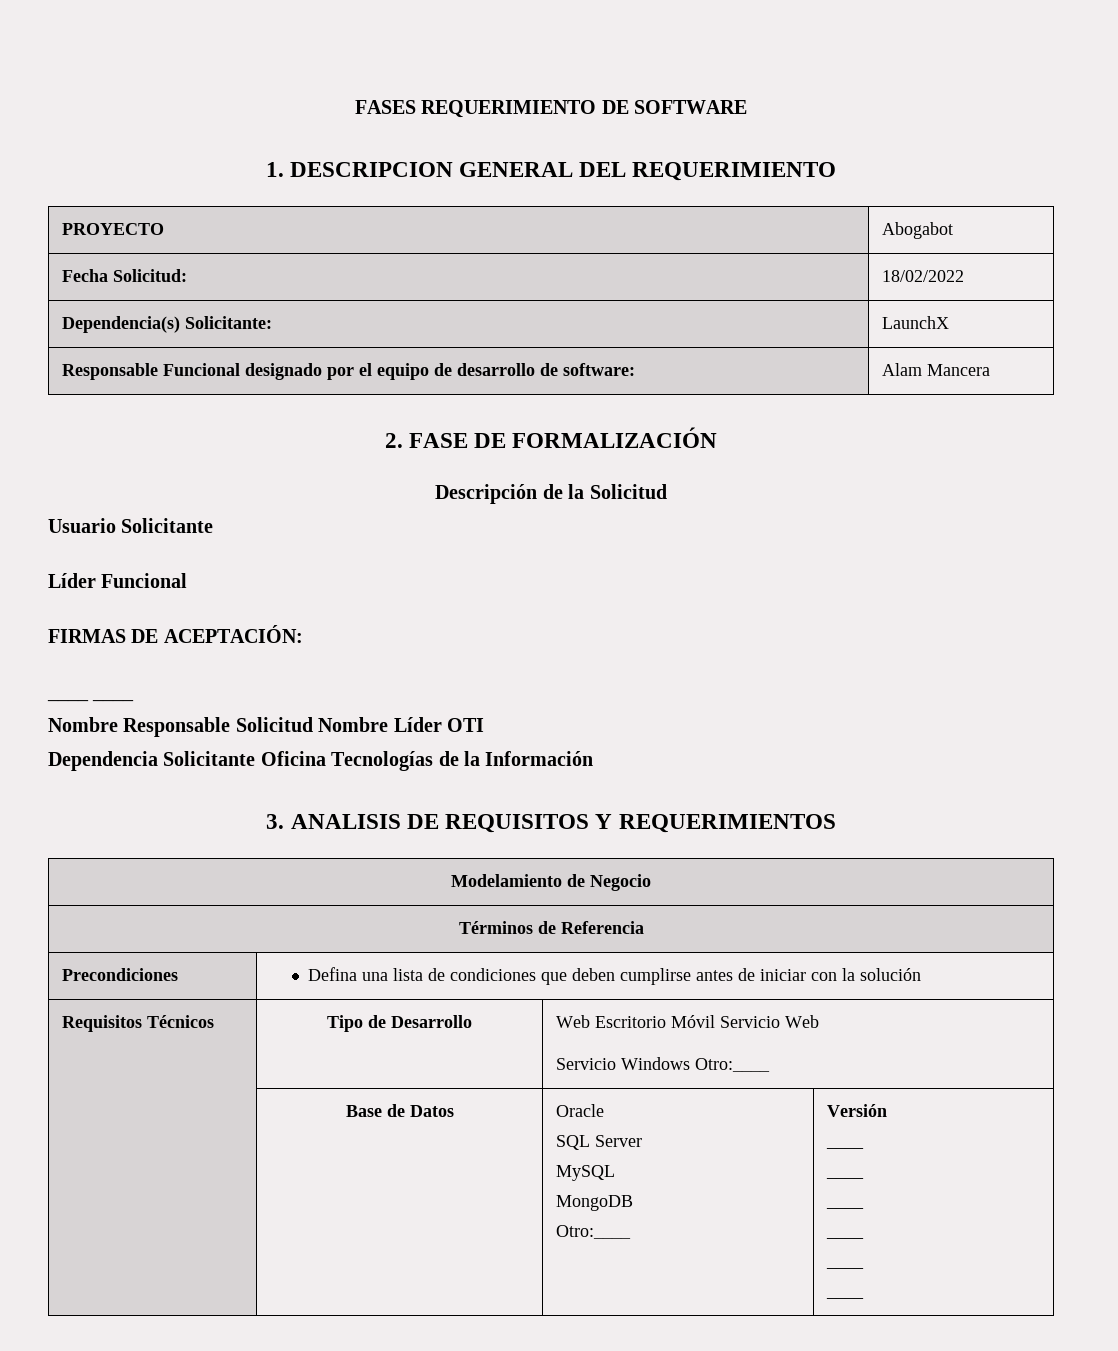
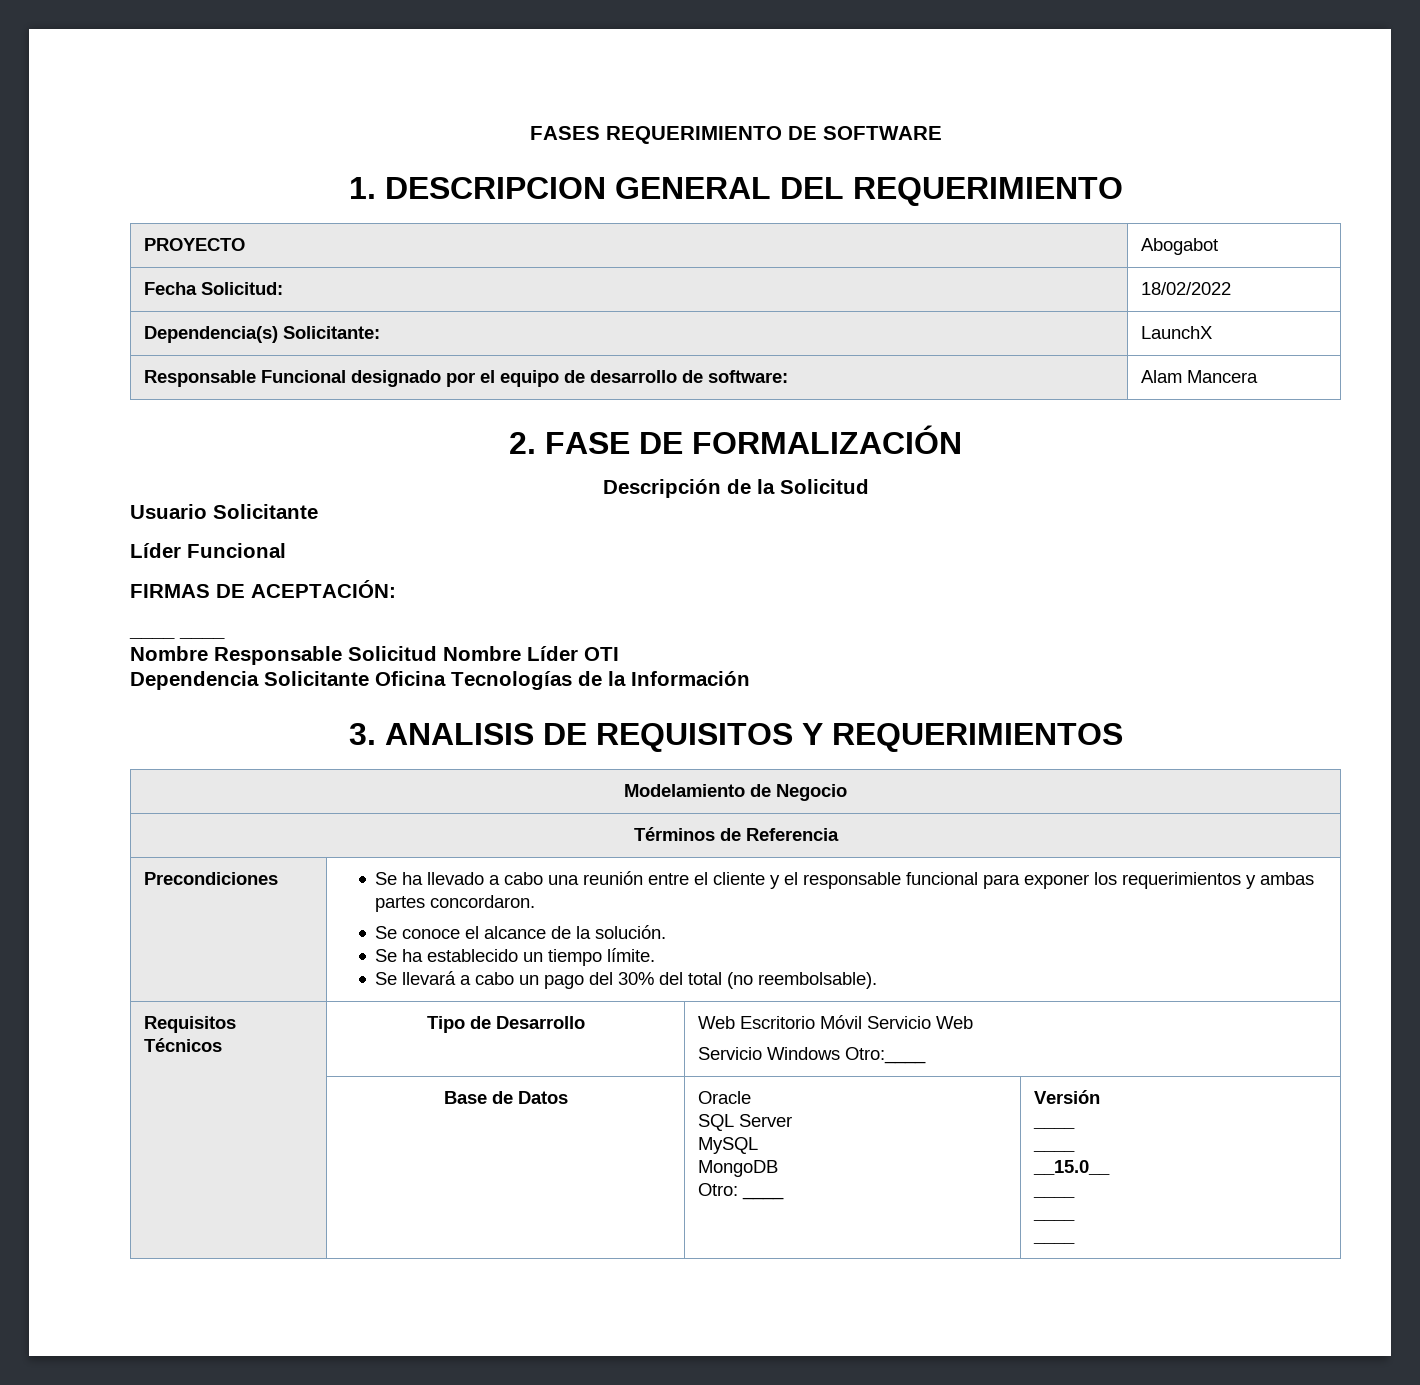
- Defina una lista de condiciones que deben cumplirse antes de iniciar con la solución
+ Se ha llevado a cabo una reunión entre el cliente y el responsable funcional para exponer los requerimientos y ambas partes concordaron.
+ Se conoce el alcance de la solución.
+ Se ha establecido un tiempo límite.
+ Se llevará a cabo un pago del 30% del total (no reembolsable).
  | Base de Datos | Oracle
  SQL Server
  MySQL
  MongoDB
- Otro:____ | Versión
+ Otro: ____ | Versión
  ____
  ____
- ____
+ __15.0__

